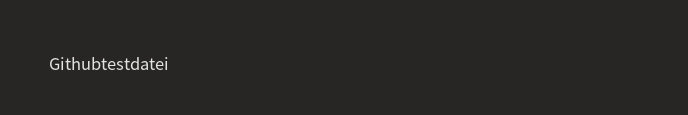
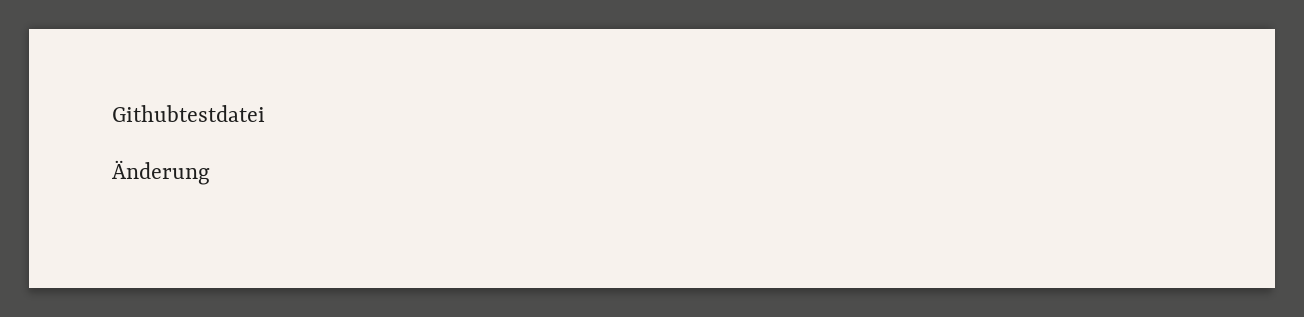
+ Änderung

